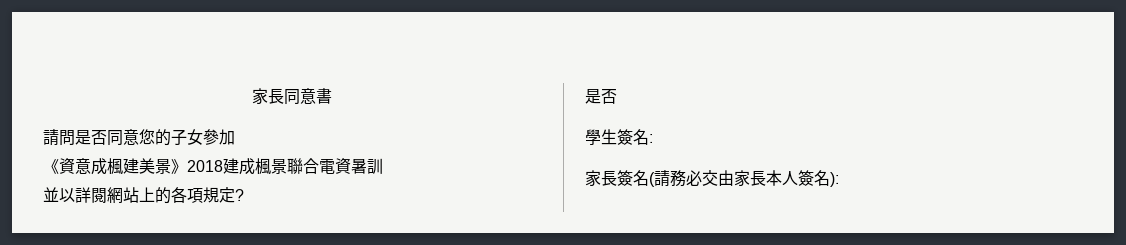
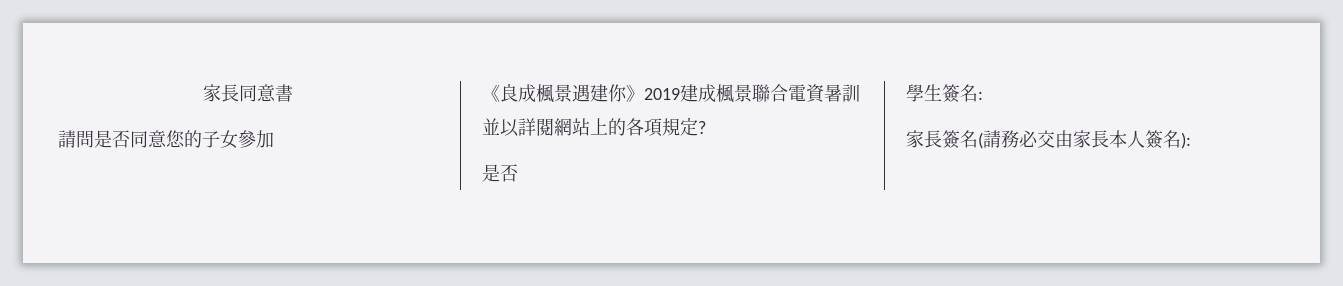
- 《資意成楓建美景》2018建成楓景聯合電資暑訓
+ 《良成楓景遇建你》2019建成楓景聯合電資暑訓

